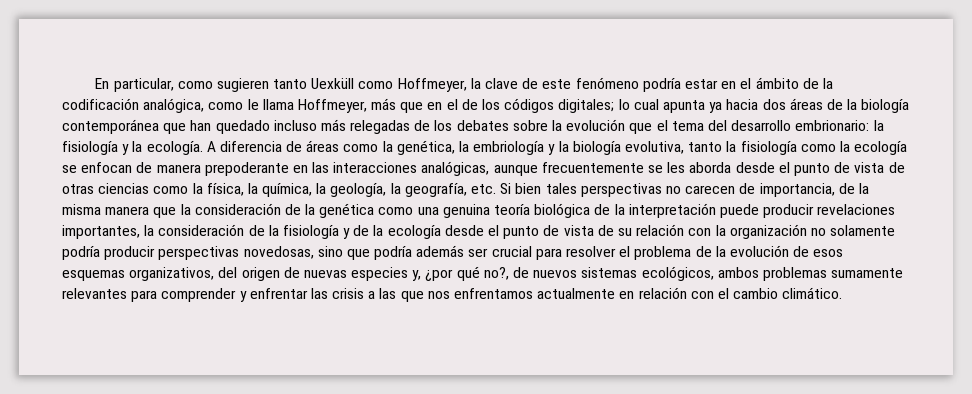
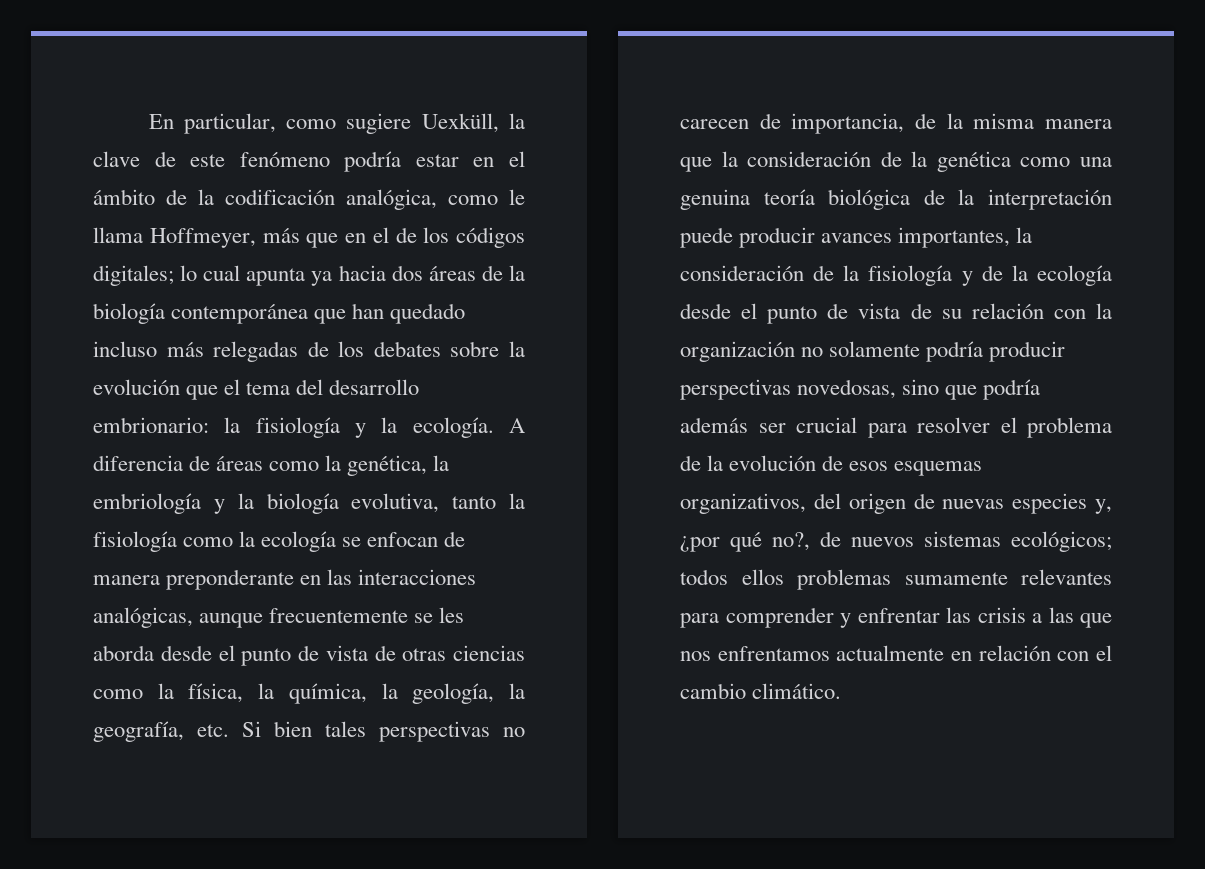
- En particular, como sugieren tanto Uexküll como Hoffmeyer, la clave de este fenómeno podría estar en el ámbito de la codificación analógica, como le llama Hoffmeyer, más que en el de los códigos digitales;
+ En particular, como sugiere Uexküll, la clave de este fenómeno podría estar en el ámbito de la codificación analógica, como le llama Hoffmeyer, más que en el de los códigos digitales;
- A diferencia de áreas como la genética, la embriología y la biología evolutiva, tanto la fisiología como la ecología se enfocan de manera prepoderante en las interacciones analógicas, aunque frecuentemente se les aborda desde el punto de vista de otras ciencias como la física, la química, la geología, la geografía, etc. Si bien tales perspectivas no carecen de importancia, de la misma manera que la consideración de la genética como una genuina teoría biológica de la interpretación puede producir revelaciones importantes, la consideración de la fisiología y de la ecología desde el punto de vista de su relación con la organización no solamente podría producir perspectivas novedosas, sino que podría además ser crucial para resolver el problema de la evolución de esos esquemas organizativos, del origen de nuevas especies y, ¿por qué no?, de nuevos sistemas ecológicos, ambos problemas sumamente relevantes para comprender y enfrentar las crisis a las que nos enfrentamos actualmente en relación con el cambio climático.
+ A diferencia de áreas como la genética, la embriología y la biología evolutiva, tanto la fisiología como la ecología se enfocan de manera preponderante en las interacciones analógicas, aunque frecuentemente se les aborda desde el punto de vista de otras ciencias como la física, la química, la geología, la geografía, etc. Si bien tales perspectivas no carecen de importancia, de la misma manera que la consideración de la genética como una genuina teoría biológica de la interpretación puede producir avances importantes, la consideración de la fisiología y de la ecología desde el punto de vista de su relación con la organización no solamente podría producir perspectivas novedosas, sino que podría además ser crucial para resolver el problema de la evolución de esos esquemas organizativos, del origen de nuevas especies y, ¿por qué no?, de nuevos sistemas ecológicos; todos ellos problemas sumamente relevantes para comprender y enfrentar las crisis a las que nos enfrentamos actualmente en relación con el cambio climático.

